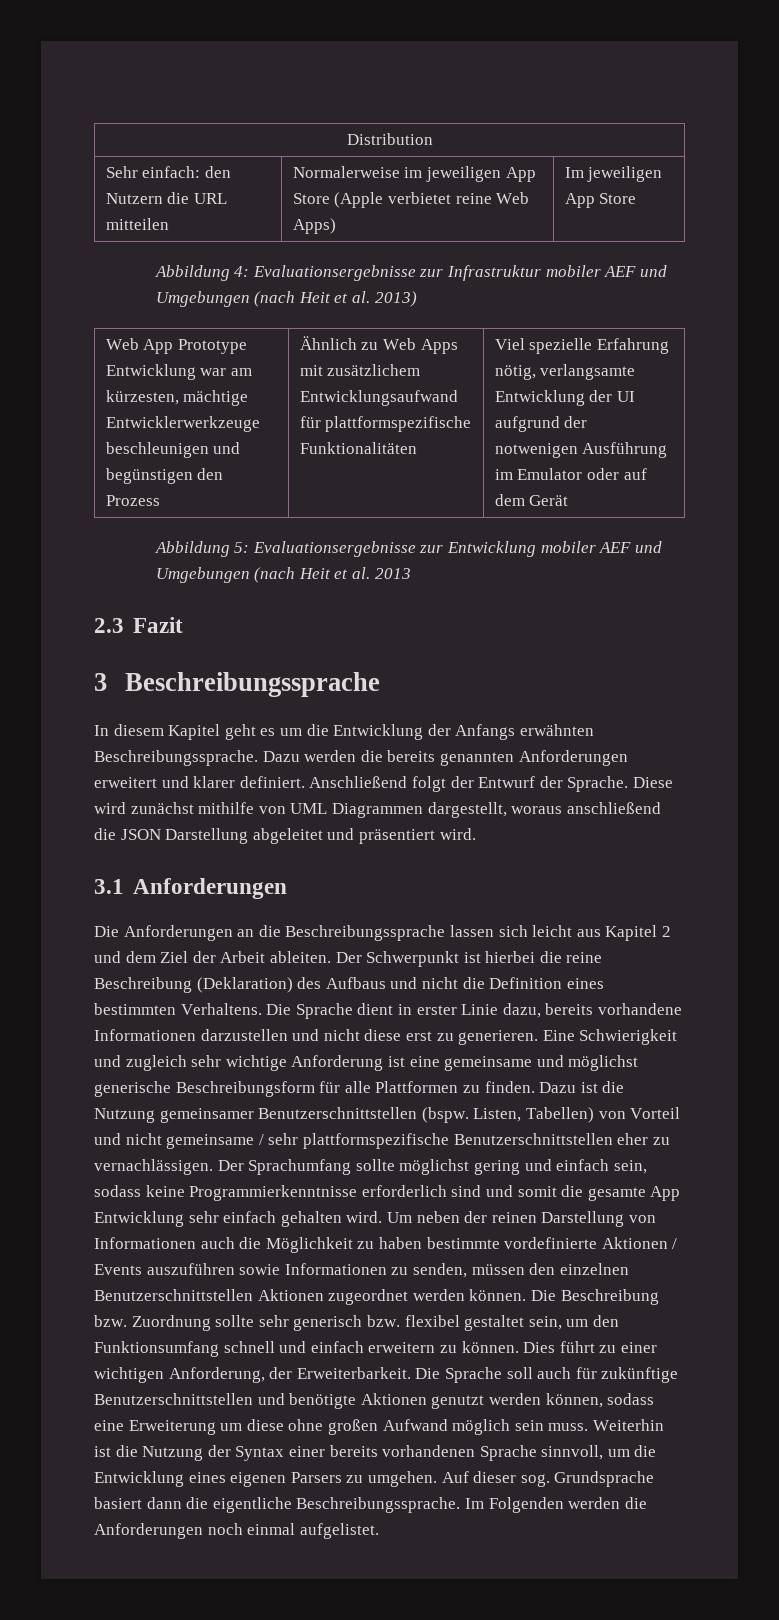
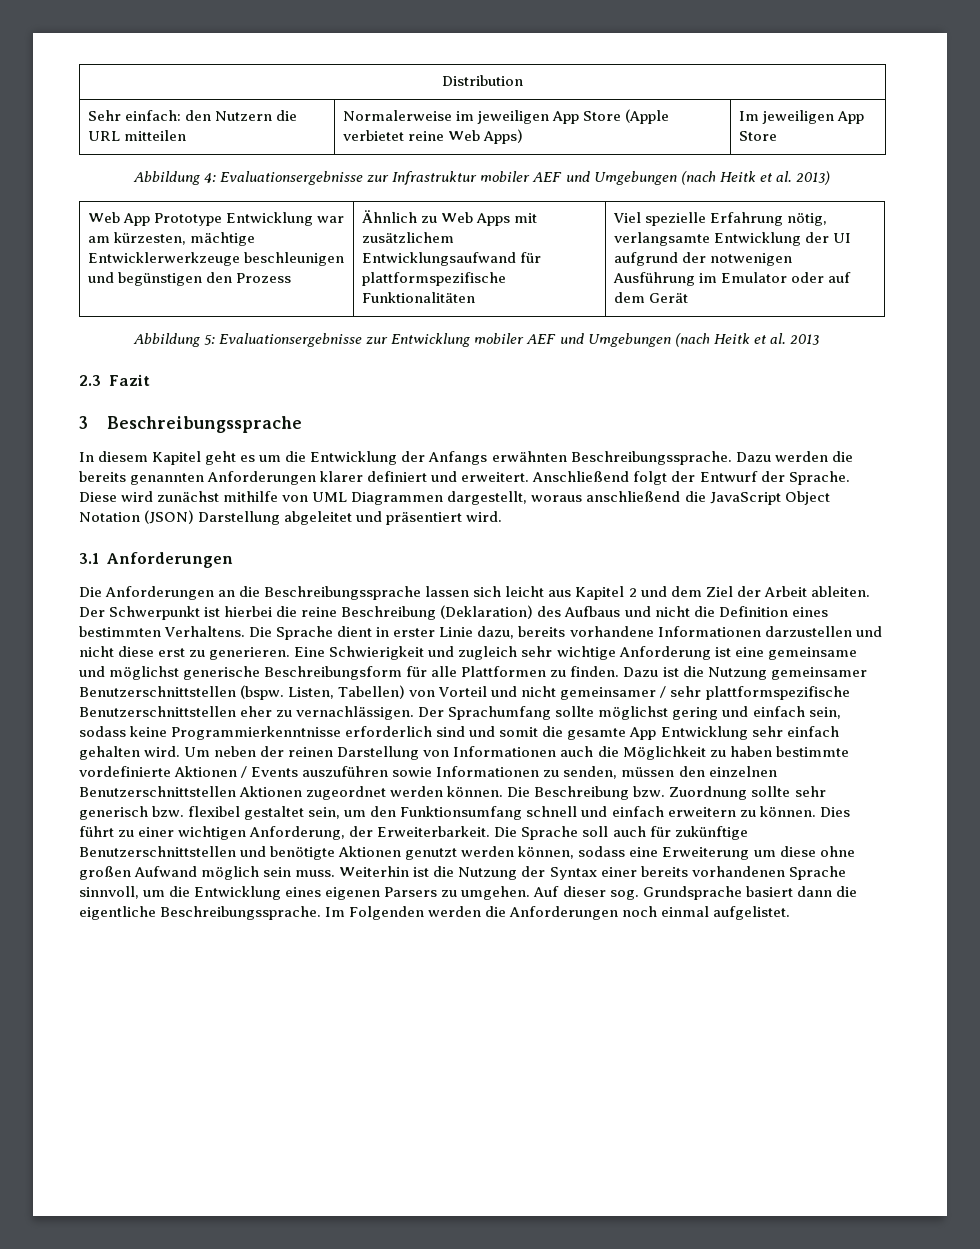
- Abbildung 4: Evaluationsergebnisse zur Infrastruktur mobiler AEF und Umgebungen (nach Heit et al. 2013)
+ Abbildung 4: Evaluationsergebnisse zur Infrastruktur mobiler AEF und Umgebungen (nach Heitk et al. 2013)
- Abbildung 5: Evaluationsergebnisse zur Entwicklung mobiler AEF und Umgebungen (nach Heit et al. 2013
+ Abbildung 5: Evaluationsergebnisse zur Entwicklung mobiler AEF und Umgebungen (nach Heitk et al. 2013
- Dazu werden die bereits genannten Anforderungen erweitert und klarer definiert.
+ Dazu werden die bereits genannten Anforderungen klarer definiert und erweitert.
- Diese wird zunächst mithilfe von UML Diagrammen dargestellt, woraus anschließend die JSON Darstellung abgeleitet und präsentiert wird.
+ Diese wird zunächst mithilfe von UML Diagrammen dargestellt, woraus anschließend die JavaScript Object Notation (JSON) Darstellung abgeleitet und präsentiert wird.
- Listen, Tabellen) von Vorteil und nicht gemeinsame / sehr plattformspezifische Benutzerschnittstellen eher zu vernachlässigen.
+ Listen, Tabellen) von Vorteil und nicht gemeinsamer / sehr plattformspezifische Benutzerschnittstellen eher zu vernachlässigen.

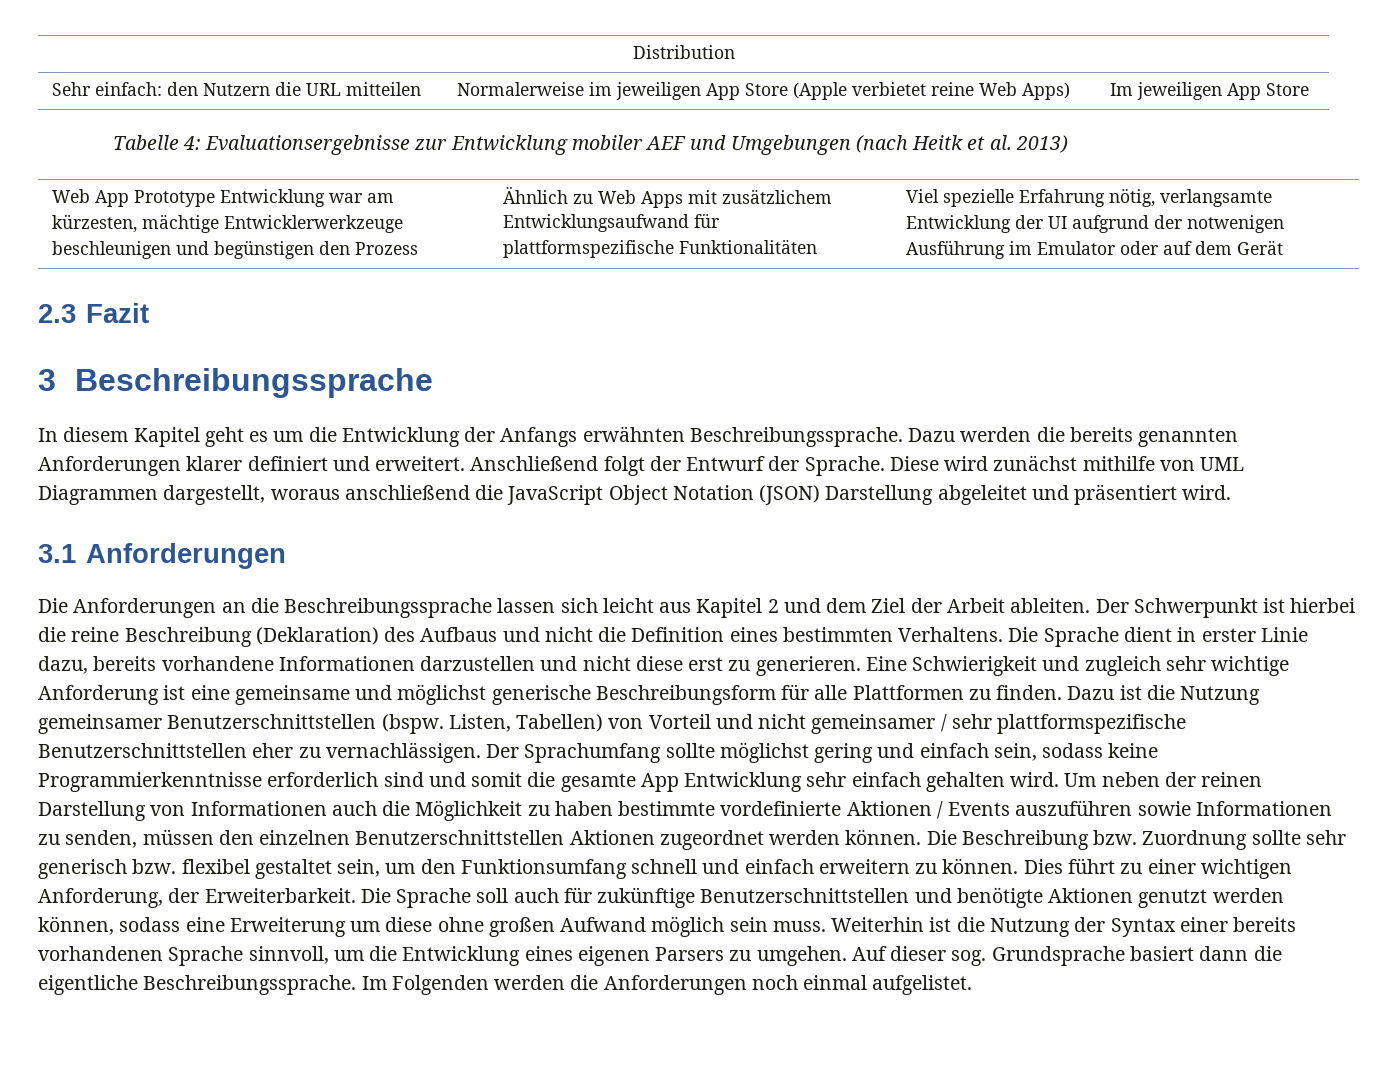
- Abbildung 4: Evaluationsergebnisse zur Infrastruktur mobiler AEF und Umgebungen (nach Heitk et al. 2013)
+ Tabelle 4: Evaluationsergebnisse zur Entwicklung mobiler AEF und Umgebungen (nach Heitk et al. 2013)
- Abbildung 5: Evaluationsergebnisse zur Entwicklung mobiler AEF und Umgebungen (nach Heitk et al. 2013

